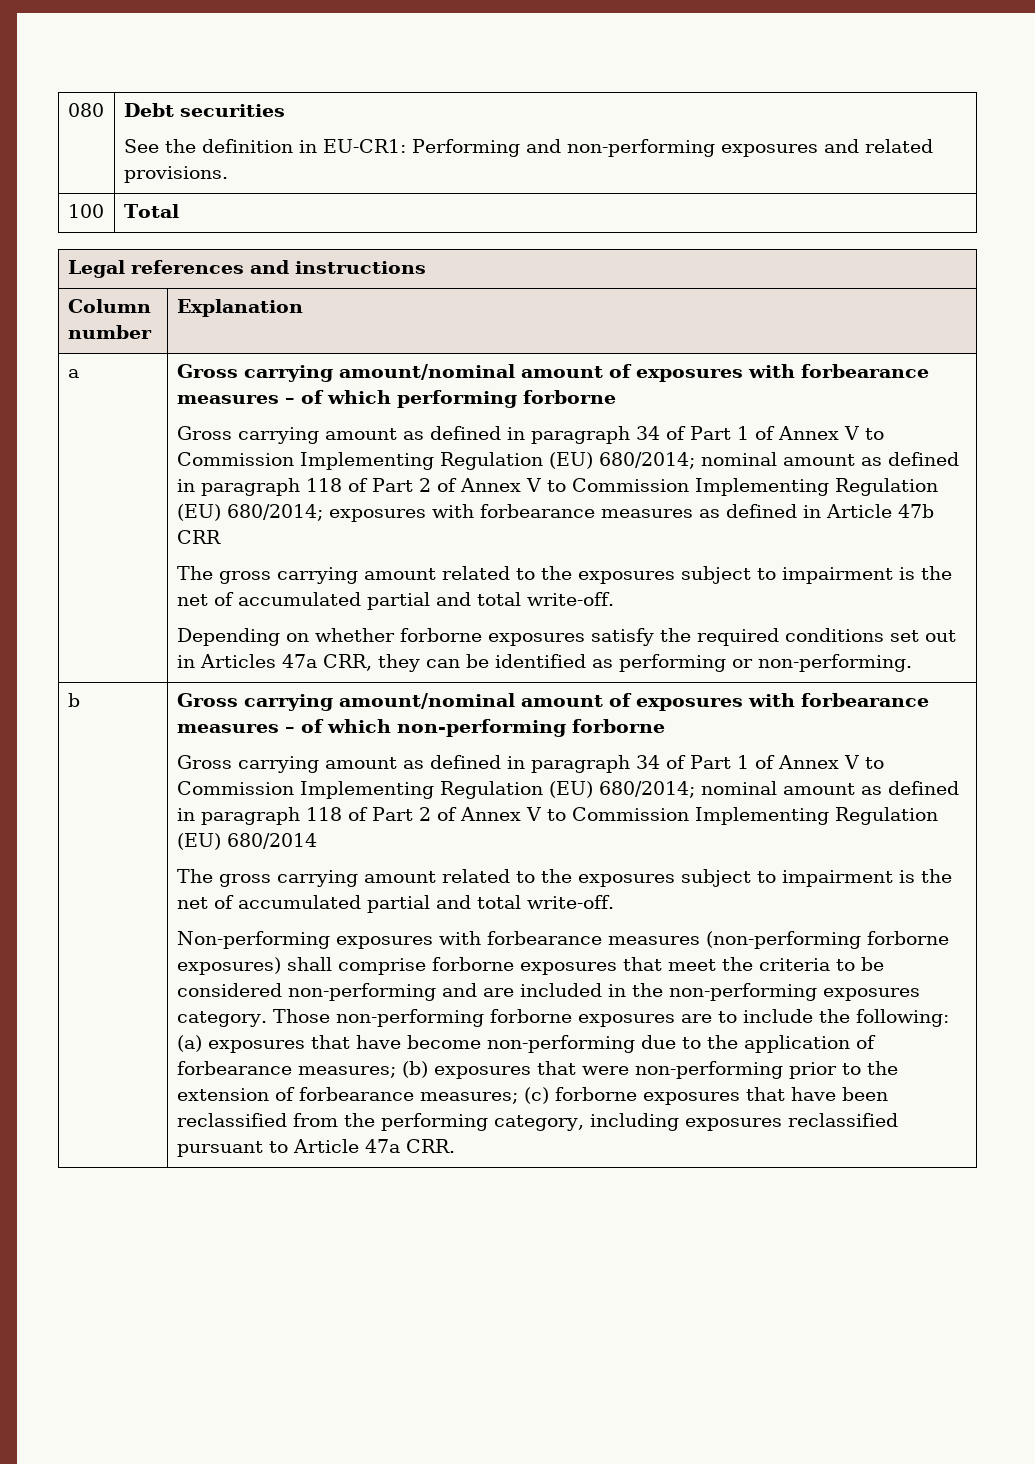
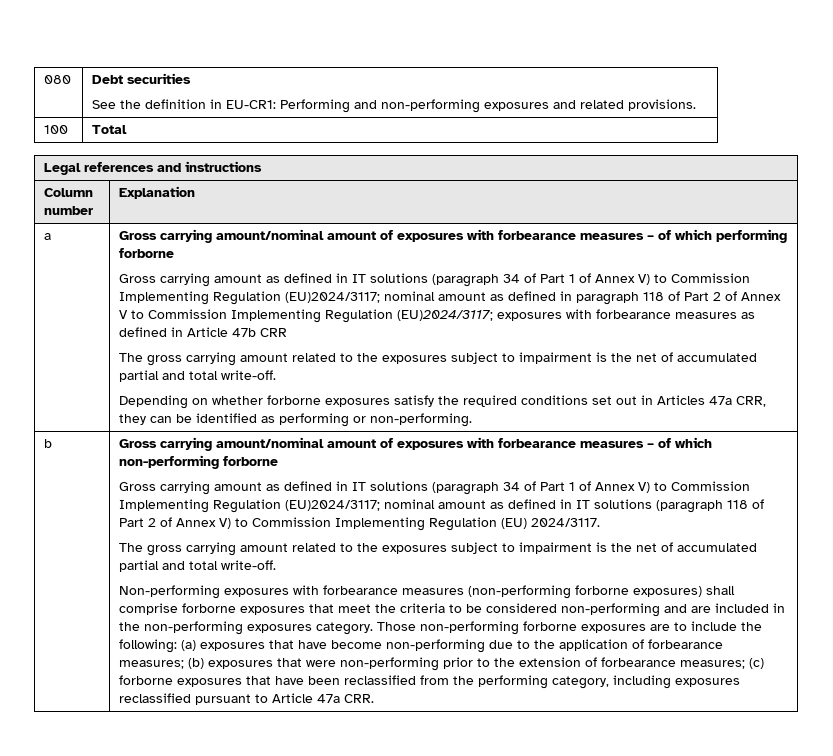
- Gross carrying amount as defined in paragraph 34 of Part 1 of Annex V to Commission Implementing Regulation (EU) 680/2014; nominal amount as defined in paragraph 118 of Part 2 of Annex V to Commission Implementing Regulation (EU) 680/2014; exposures with forbearance measures as defined in Article 47b CRR
+ Gross carrying amount as defined in IT solutions (paragraph 34 of Part 1 of Annex V) to Commission Implementing Regulation (EU)2024/3117; nominal amount as defined in paragraph 118 of Part 2 of Annex V to Commission Implementing Regulation (EU)2024/3117; exposures with forbearance measures as defined in Article 47b CRR
- Gross carrying amount as defined in paragraph 34 of Part 1 of Annex V to Commission Implementing Regulation (EU) 680/2014; nominal amount as defined in paragraph 118 of Part 2 of Annex V to Commission Implementing Regulation (EU) 680/2014
+ Gross carrying amount as defined in IT solutions (paragraph 34 of Part 1 of Annex V) to Commission Implementing Regulation (EU)2024/3117; nominal amount as defined in IT solutions (paragraph 118 of Part 2 of Annex V) to Commission Implementing Regulation (EU) 2024/3117.

